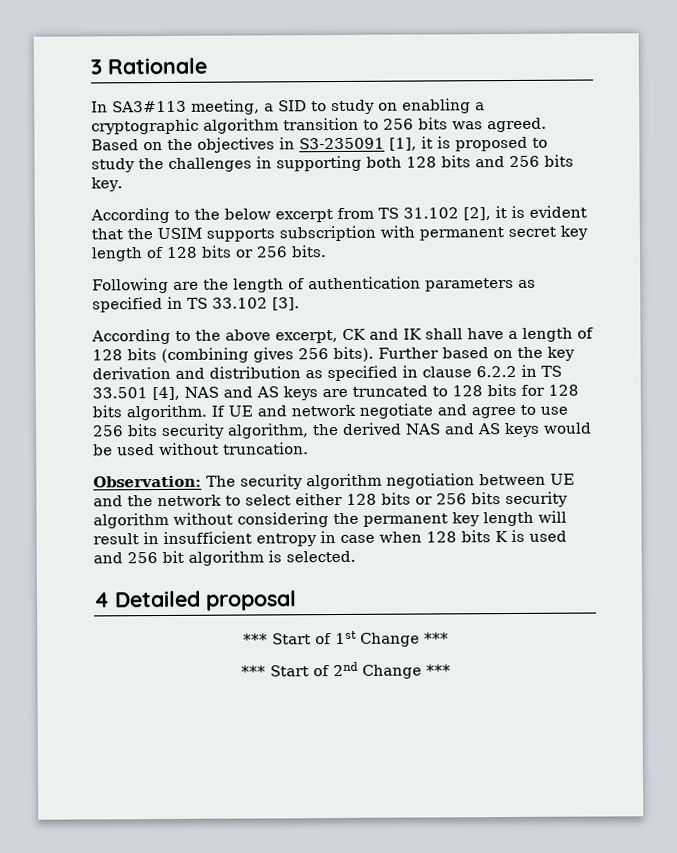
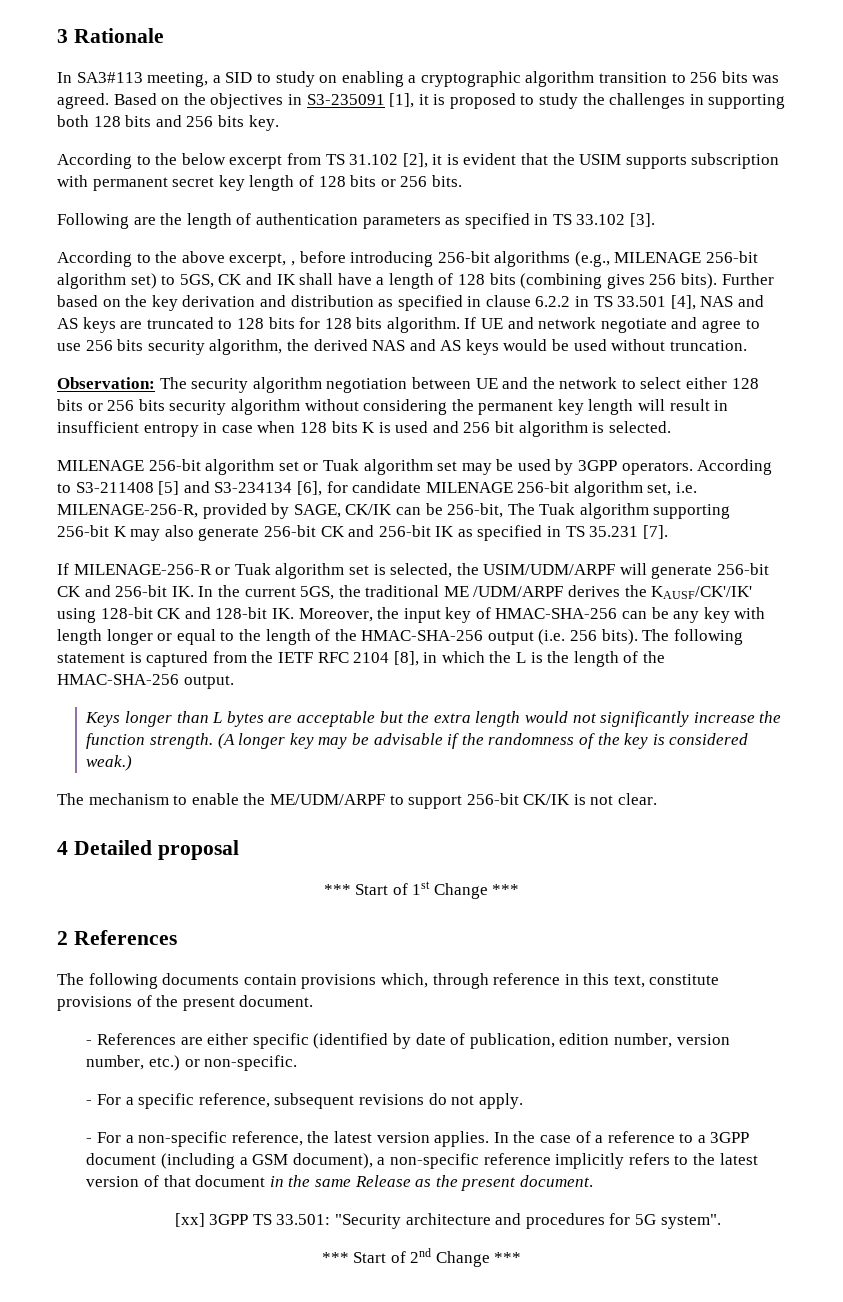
- According to the above excerpt, CK and IK shall have a length of 128 bits (combining gives 256 bits).
+ According to the above excerpt, , before introducing 256-bit algorithms (e.g., MILENAGE 256-bit algorithm set) to 5GS, CK and IK shall have a length of 128 bits (combining gives 256 bits).
+ MILENAGE 256-bit algorithm set or Tuak algorithm set may be used by 3GPP operators. According to S3‑211408 [5] and S3‑234134 [6], for candidate MILENAGE 256-bit algorithm set, i.e. MILENAGE-256-R, provided by SAGE, CK/IK can be 256-bit, The Tuak algorithm supporting 256-bit K may also generate 256-bit CK and 256-bit IK as specified in TS 35.231 [7].
+ If MILENAGE-256-R or Tuak algorithm set is selected, the USIM/UDM/ARPF will generate 256-bit CK and 256-bit IK. In the current 5GS, the traditional ME /UDM/ARPF derives the KAUSF/CK'/IK' using 128-bit CK and 128-bit IK. Moreover, the input key of HMAC-SHA-256 can be any key with length longer or equal to the length of the HMAC-SHA-256 output (i.e. 256 bits). The following statement is captured from the IETF RFC 2104 [8], in which the L is the length of the HMAC-SHA-256 output.
+ Keys longer than L bytes are acceptable but the extra length would not significantly increase the function strength. (A longer key may be advisable if the randomness of the key is considered weak.)
+ The mechanism to enable the ME/UDM/ARPF to support 256-bit CK/IK is not clear.
+ 2 References
+ The following documents contain provisions which, through reference in this text, constitute provisions of the present document.
+ - References are either specific (identified by date of publication, edition number, version number, etc.) or non-specific.
+ - For a specific reference, subsequent revisions do not apply.
+ - For a non-specific reference, the latest version applies. In the case of a reference to a 3GPP document (including a GSM document), a non-specific reference implicitly refers to the latest version of that document in the same Release as the present document.
+ [xx] 3GPP TS 33.501: "Security architecture and procedures for 5G system".

